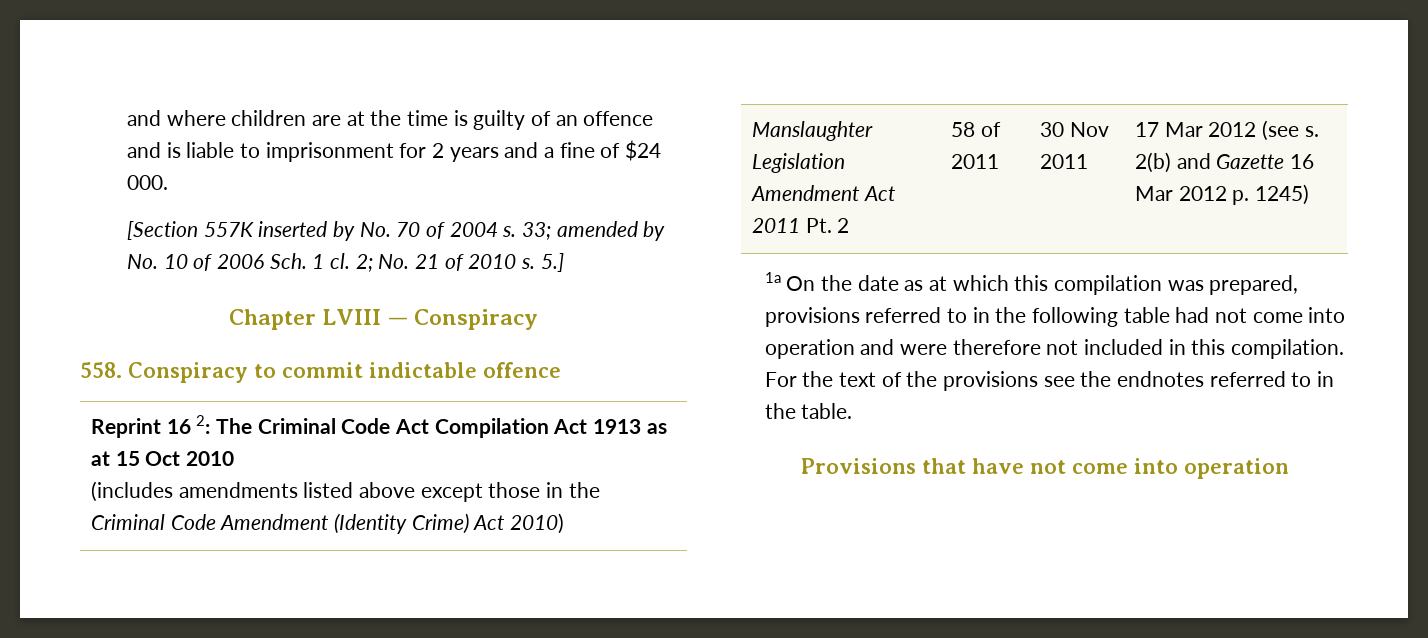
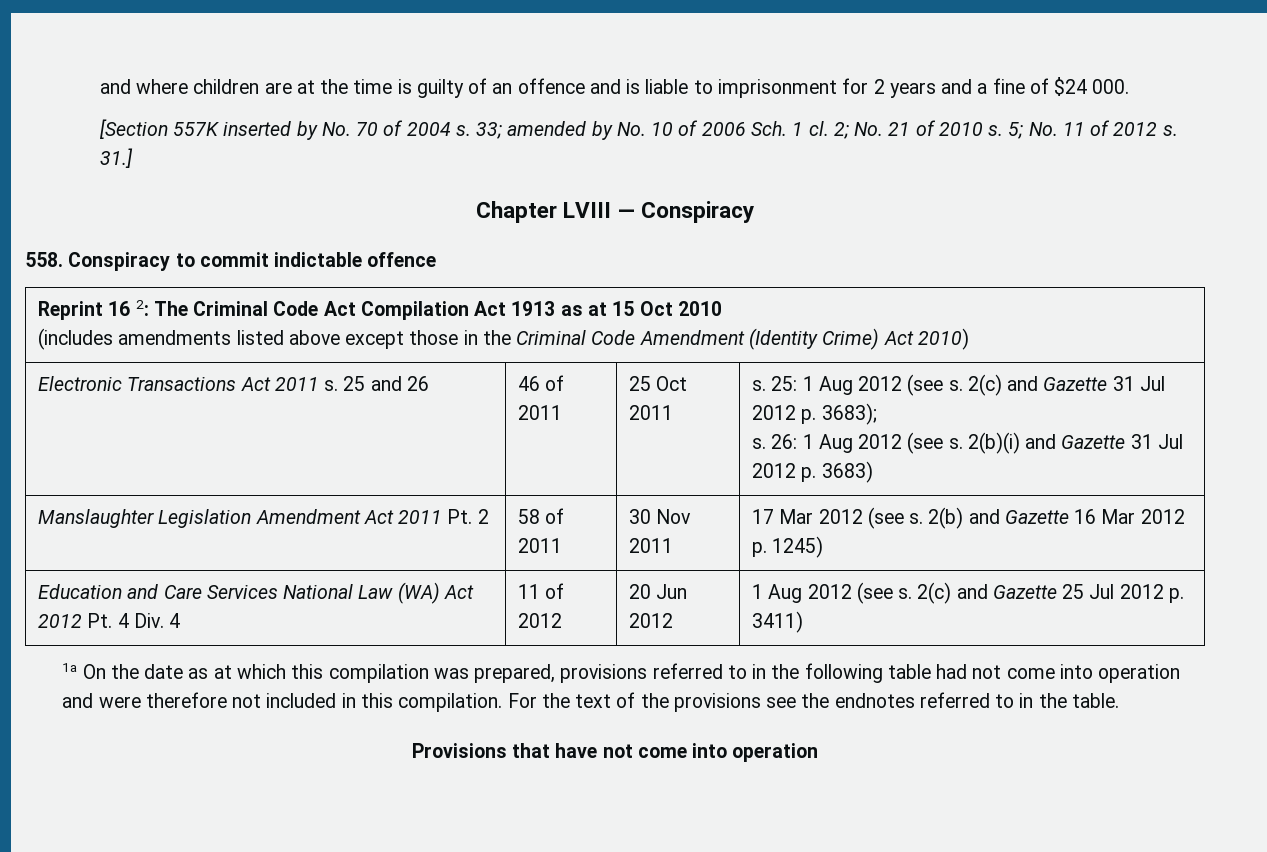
- 5.]
+ 5; No. 11 of 2012 s. 31.]
+ Electronic Transactions Act 2011 s. 25 and 26 | 46 of 2011 | 25 Oct 2011 | s. 25: 1 Aug 2012 (see s. 2(c) and Gazette 31 Jul 2012 p. 3683);
+ s. 26: 1 Aug 2012 (see s. 2(b)(i) and Gazette 31 Jul 2012 p. 3683)
+ Education and Care Services National Law (WA) Act 2012 Pt. 4 Div. 4 | 11 of 2012 | 20 Jun 2012 | 1 Aug 2012 (see s. 2(c) and Gazette 25 Jul 2012 p. 3411)

